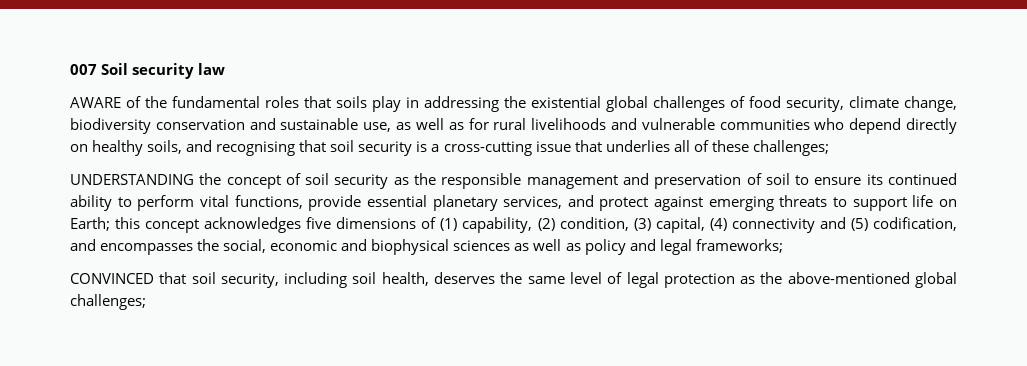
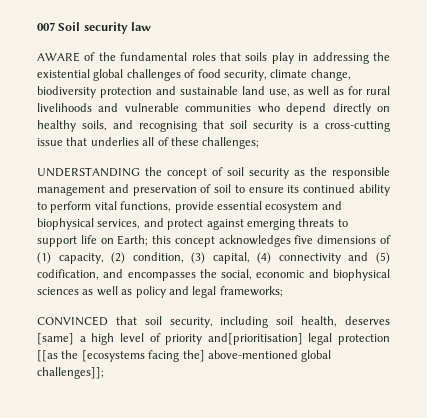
- AWARE of the fundamental roles that soils play in addressing the existential global challenges of food security, climate change, biodiversity conservation and sustainable use, as well as for rural livelihoods and vulnerable communities who depend directly on healthy soils, and recognising that soil security is a cross-cutting issue that underlies all of these challenges;
+ AWARE of the fundamental roles that soils play in addressing the existential global challenges of food security, climate change, biodiversity protection and sustainable land use, as well as for rural livelihoods and vulnerable communities who depend directly on healthy soils, and recognising that soil security is a cross-cutting issue that underlies all of these challenges;
- UNDERSTANDING the concept of soil security as the responsible management and preservation of soil to ensure its continued ability to perform vital functions, provide essential planetary services, and protect against emerging threats to support life on Earth;
+ UNDERSTANDING the concept of soil security as the responsible management and preservation of soil to ensure its continued ability to perform vital functions, provide essential ecosystem and biophysical services, and protect against emerging threats to support life on Earth;
- this concept acknowledges five dimensions of (1) capability, (2) condition, (3) capital, (4) connectivity and (5) codification, and encompasses the social, economic and biophysical sciences as well as policy and legal frameworks;
+ this concept acknowledges five dimensions of (1) capacity, (2) condition, (3) capital, (4) connectivity and (5) codification, and encompasses the social, economic and biophysical sciences as well as policy and legal frameworks;
- CONVINCED that soil security, including soil health, deserves the same level of legal protection as the above-mentioned global challenges;
+ CONVINCED that soil security, including soil health, deserves [same] a high level of priority and[prioritisation] legal protection [[as the [ecosystems facing the] above-mentioned global challenges]];

